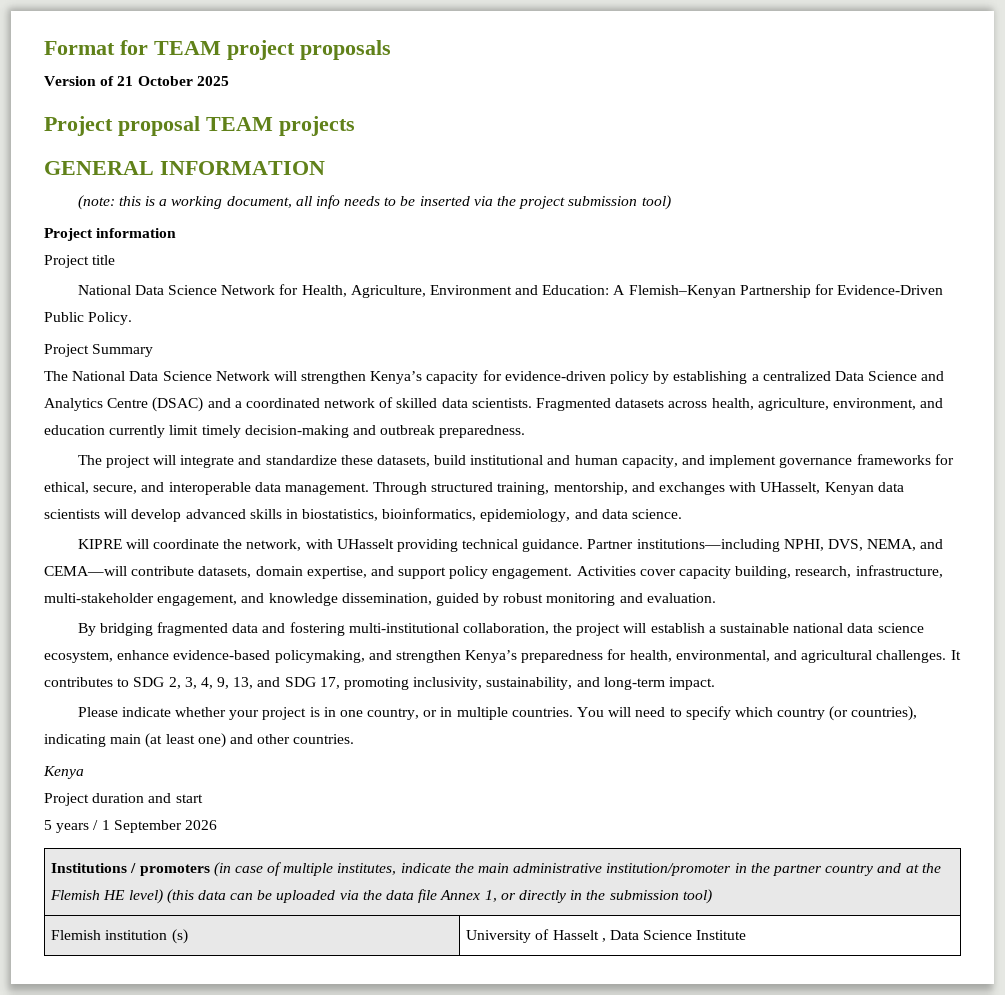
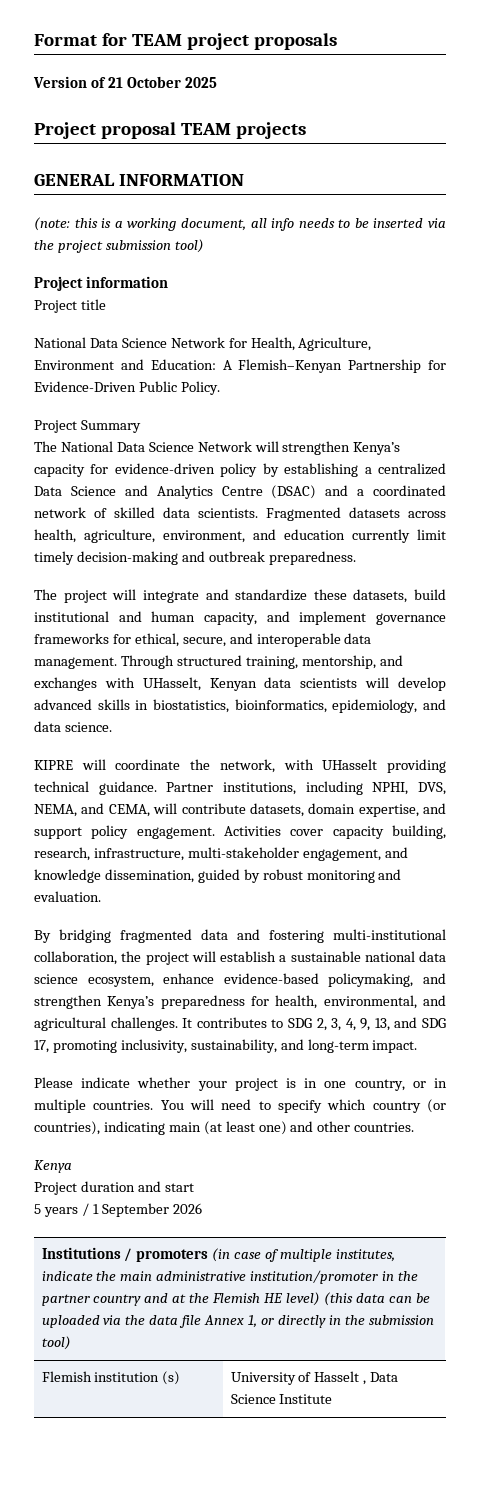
- Partner institutions—including NPHI, DVS, NEMA, and CEMA—will contribute datasets, domain expertise, and support policy engagement.
+ Partner institutions, including NPHI, DVS, NEMA, and CEMA, will contribute datasets, domain expertise, and support policy engagement.

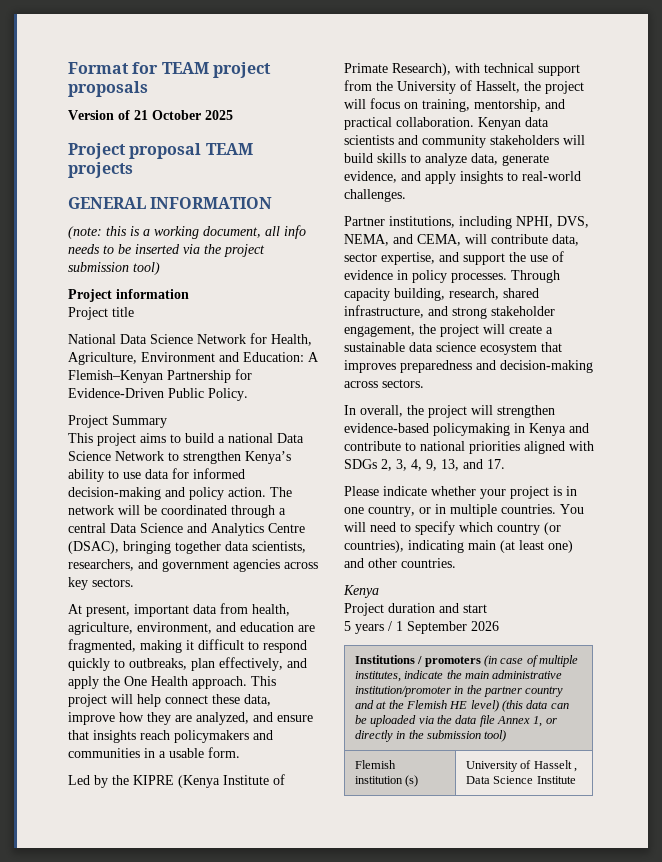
- The National Data Science Network will strengthen Kenya’s capacity for evidence-driven policy by establishing a centralized Data Science and Analytics Centre (DSAC) and a coordinated network of skilled data scientists. Fragmented datasets across health, agriculture, environment, and education currently limit timely decision-making and outbreak preparedness.
- The project will integrate and standardize these datasets, build institutional and human capacity, and implement governance frameworks for ethical, secure, and interoperable data management. Through structured training, mentorship, and exchanges with UHasselt, Kenyan data scientists will develop advanced skills in biostatistics, bioinformatics, epidemiology, and data science.
- KIPRE will coordinate the network, with UHasselt providing technical guidance. Partner institutions, including NPHI, DVS, NEMA, and CEMA, will contribute datasets, domain expertise, and support policy engagement. Activities cover capacity building, research, infrastructure, multi-stakeholder engagement, and knowledge dissemination, guided by robust monitoring and evaluation.
- By bridging fragmented data and fostering multi-institutional collaboration, the project will establish a sustainable national data science ecosystem, enhance evidence-based policymaking, and strengthen Kenya’s preparedness for health, environmental, and agricultural challenges. It contributes to SDG 2, 3, 4, 9, 13, and SDG 17, promoting inclusivity, sustainability, and long-term impact.
+ This project aims to build a national Data Science Network to strengthen Kenya’s ability to use data for informed decision-making and policy action. The network will be coordinated through a central Data Science and Analytics Centre (DSAC), bringing together data scientists, researchers, and government agencies across key sectors.
+ At present, important data from health, agriculture, environment, and education are fragmented, making it difficult to respond quickly to outbreaks, plan effectively, and apply the One Health approach. This project will help connect these data, improve how they are analyzed, and ensure that insights reach policymakers and communities in a usable form.
+ Led by the KIPRE (Kenya Institute of Primate Research), with technical support from the University of Hasselt, the project will focus on training, mentorship, and practical collaboration. Kenyan data scientists and community stakeholders will build skills to analyze data, generate evidence, and apply insights to real-world challenges.
+ Partner institutions, including NPHI, DVS, NEMA, and CEMA, will contribute data, sector expertise, and support the use of evidence in policy processes. Through capacity building, research, shared infrastructure, and strong stakeholder engagement, the project will create a sustainable data science ecosystem that improves preparedness and decision-making across sectors.
+ In overall, the project will strengthen evidence-based policymaking in Kenya and contribute to national priorities aligned with SDGs 2, 3, 4, 9, 13, and 17.

